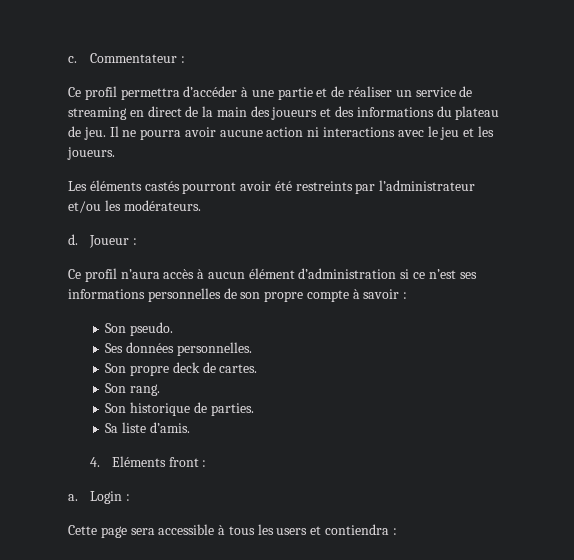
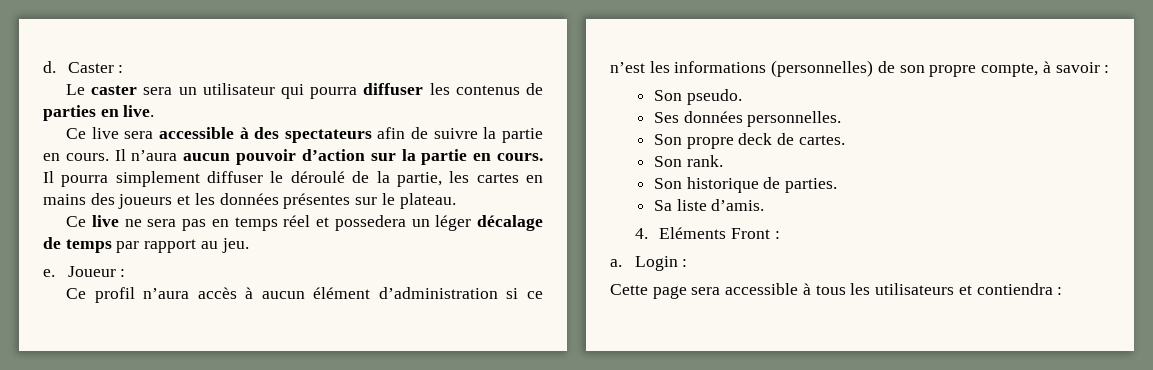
- c. Commentateur :
- Ce profil permettra d’accéder à une partie et de réaliser un service de streaming en direct de la main des joueurs et des informations du plateau de jeu. Il ne pourra avoir aucune action ni interactions avec le jeu et les joueurs.
- Les éléments castés pourront avoir été restreints par l’administrateur et/ou les modérateurs.
- d.
+ d. Caster :
+ Le caster sera un utilisateur qui pourra diffuser les contenus de parties en live.
+ Ce live sera accessible à des spectateurs afin de suivre la partie en cours. Il n’aura aucun pouvoir d’action sur la partie en cours. Il pourra simplement diffuser le déroulé de la partie, les cartes en mains des joueurs et les données présentes sur le plateau.
+ Ce live ne sera pas en temps réel et possedera un léger décalage de temps par rapport au jeu.
+ e.
- Ce profil n’aura accès à aucun élément d’administration si ce n’est ses informations personnelles de son propre compte à savoir :
+ Ce profil n’aura accès à aucun élément d’administration si ce n’est les informations (personnelles) de son propre compte, à savoir :
- Son rang.
+ Son rank.
- 4. Eléments front :
+ 4. Eléments Front :
- Cette page sera accessible à tous les users et contiendra :
+ Cette page sera accessible à tous les utilisateurs et contiendra :

